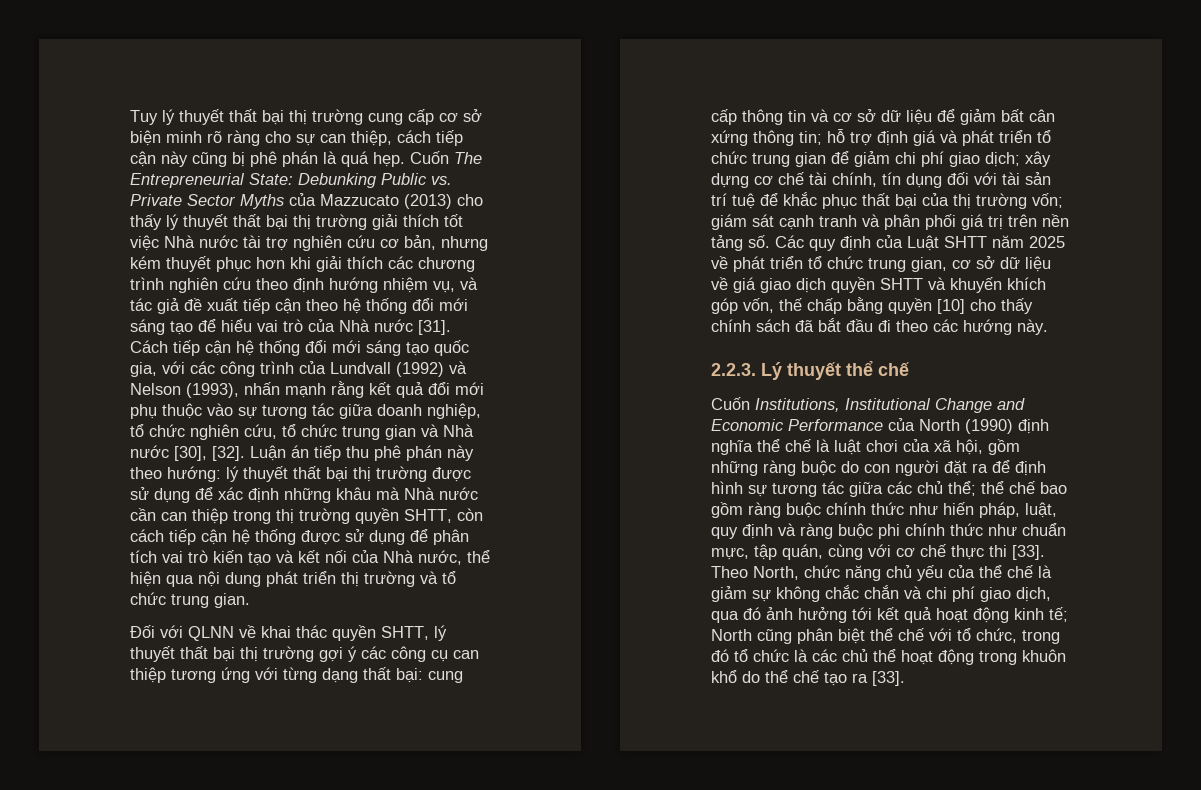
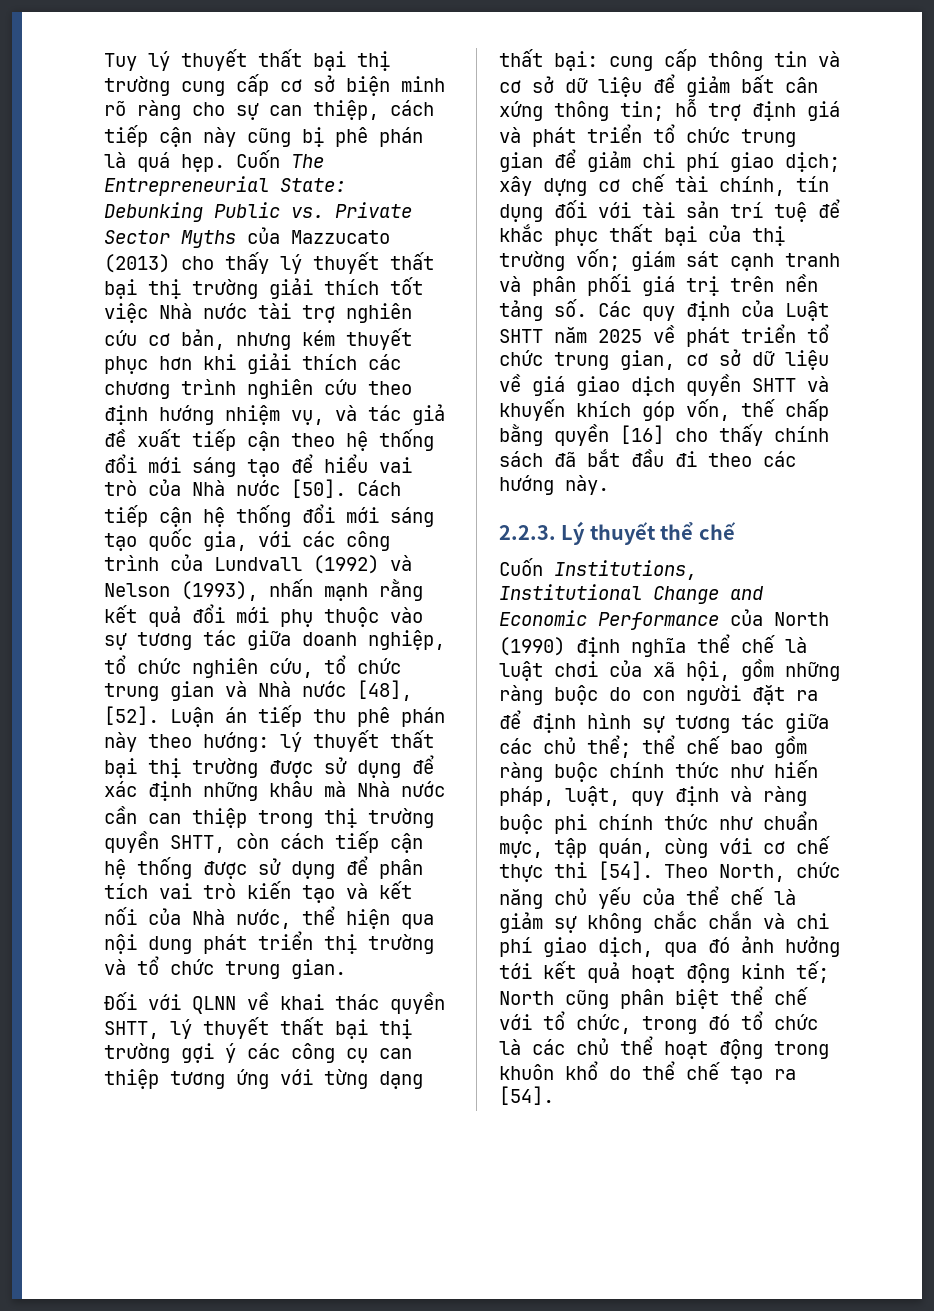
- Debunking Public vs. Private Sector Myths của Mazzucato (2013) cho thấy lý thuyết thất bại thị trường giải thích tốt việc Nhà nước tài trợ nghiên cứu cơ bản, nhưng kém thuyết phục hơn khi giải thích các chương trình nghiên cứu theo định hướng nhiệm vụ, và tác giả đề xuất tiếp cận theo hệ thống đổi mới sáng tạo để hiểu vai trò của Nhà nước [31].
+ Debunking Public vs. Private Sector Myths của Mazzucato (2013) cho thấy lý thuyết thất bại thị trường giải thích tốt việc Nhà nước tài trợ nghiên cứu cơ bản, nhưng kém thuyết phục hơn khi giải thích các chương trình nghiên cứu theo định hướng nhiệm vụ, và tác giả đề xuất tiếp cận theo hệ thống đổi mới sáng tạo để hiểu vai trò của Nhà nước [50].
- Cách tiếp cận hệ thống đổi mới sáng tạo quốc gia, với các công trình của Lundvall (1992) và Nelson (1993), nhấn mạnh rằng kết quả đổi mới phụ thuộc vào sự tương tác giữa doanh nghiệp, tổ chức nghiên cứu, tổ chức trung gian và Nhà nước [30], [32].
+ Cách tiếp cận hệ thống đổi mới sáng tạo quốc gia, với các công trình của Lundvall (1992) và Nelson (1993), nhấn mạnh rằng kết quả đổi mới phụ thuộc vào sự tương tác giữa doanh nghiệp, tổ chức nghiên cứu, tổ chức trung gian và Nhà nước [48], [52].
- Các quy định của Luật SHTT năm 2025 về phát triển tổ chức trung gian, cơ sở dữ liệu về giá giao dịch quyền SHTT và khuyến khích góp vốn, thế chấp bằng quyền [10] cho thấy chính sách đã bắt đầu đi theo các hướng này.
+ Các quy định của Luật SHTT năm 2025 về phát triển tổ chức trung gian, cơ sở dữ liệu về giá giao dịch quyền SHTT và khuyến khích góp vốn, thế chấp bằng quyền [16] cho thấy chính sách đã bắt đầu đi theo các hướng này.
- thể chế bao gồm ràng buộc chính thức như hiến pháp, luật, quy định và ràng buộc phi chính thức như chuẩn mực, tập quán, cùng với cơ chế thực thi [33].
+ thể chế bao gồm ràng buộc chính thức như hiến pháp, luật, quy định và ràng buộc phi chính thức như chuẩn mực, tập quán, cùng với cơ chế thực thi [54].
- Theo North, chức năng chủ yếu của thể chế là giảm sự không chắc chắn và chi phí giao dịch, qua đó ảnh hưởng tới kết quả hoạt động kinh tế; North cũng phân biệt thể chế với tổ chức, trong đó tổ chức là các chủ thể hoạt động trong khuôn khổ do thể chế tạo ra [33].
+ Theo North, chức năng chủ yếu của thể chế là giảm sự không chắc chắn và chi phí giao dịch, qua đó ảnh hưởng tới kết quả hoạt động kinh tế; North cũng phân biệt thể chế với tổ chức, trong đó tổ chức là các chủ thể hoạt động trong khuôn khổ do thể chế tạo ra [54].

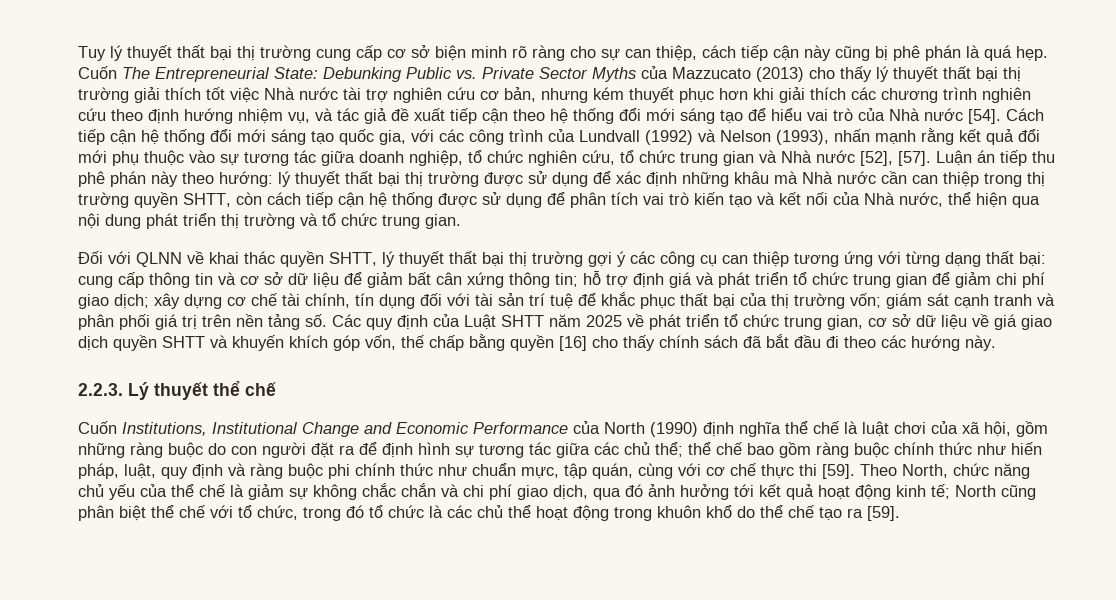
- Debunking Public vs. Private Sector Myths của Mazzucato (2013) cho thấy lý thuyết thất bại thị trường giải thích tốt việc Nhà nước tài trợ nghiên cứu cơ bản, nhưng kém thuyết phục hơn khi giải thích các chương trình nghiên cứu theo định hướng nhiệm vụ, và tác giả đề xuất tiếp cận theo hệ thống đổi mới sáng tạo để hiểu vai trò của Nhà nước [50].
+ Debunking Public vs. Private Sector Myths của Mazzucato (2013) cho thấy lý thuyết thất bại thị trường giải thích tốt việc Nhà nước tài trợ nghiên cứu cơ bản, nhưng kém thuyết phục hơn khi giải thích các chương trình nghiên cứu theo định hướng nhiệm vụ, và tác giả đề xuất tiếp cận theo hệ thống đổi mới sáng tạo để hiểu vai trò của Nhà nước [54].
- Cách tiếp cận hệ thống đổi mới sáng tạo quốc gia, với các công trình của Lundvall (1992) và Nelson (1993), nhấn mạnh rằng kết quả đổi mới phụ thuộc vào sự tương tác giữa doanh nghiệp, tổ chức nghiên cứu, tổ chức trung gian và Nhà nước [48], [52].
+ Cách tiếp cận hệ thống đổi mới sáng tạo quốc gia, với các công trình của Lundvall (1992) và Nelson (1993), nhấn mạnh rằng kết quả đổi mới phụ thuộc vào sự tương tác giữa doanh nghiệp, tổ chức nghiên cứu, tổ chức trung gian và Nhà nước [52], [57].
- thể chế bao gồm ràng buộc chính thức như hiến pháp, luật, quy định và ràng buộc phi chính thức như chuẩn mực, tập quán, cùng với cơ chế thực thi [54].
+ thể chế bao gồm ràng buộc chính thức như hiến pháp, luật, quy định và ràng buộc phi chính thức như chuẩn mực, tập quán, cùng với cơ chế thực thi [59].
- Theo North, chức năng chủ yếu của thể chế là giảm sự không chắc chắn và chi phí giao dịch, qua đó ảnh hưởng tới kết quả hoạt động kinh tế; North cũng phân biệt thể chế với tổ chức, trong đó tổ chức là các chủ thể hoạt động trong khuôn khổ do thể chế tạo ra [54].
+ Theo North, chức năng chủ yếu của thể chế là giảm sự không chắc chắn và chi phí giao dịch, qua đó ảnh hưởng tới kết quả hoạt động kinh tế; North cũng phân biệt thể chế với tổ chức, trong đó tổ chức là các chủ thể hoạt động trong khuôn khổ do thể chế tạo ra [59].

